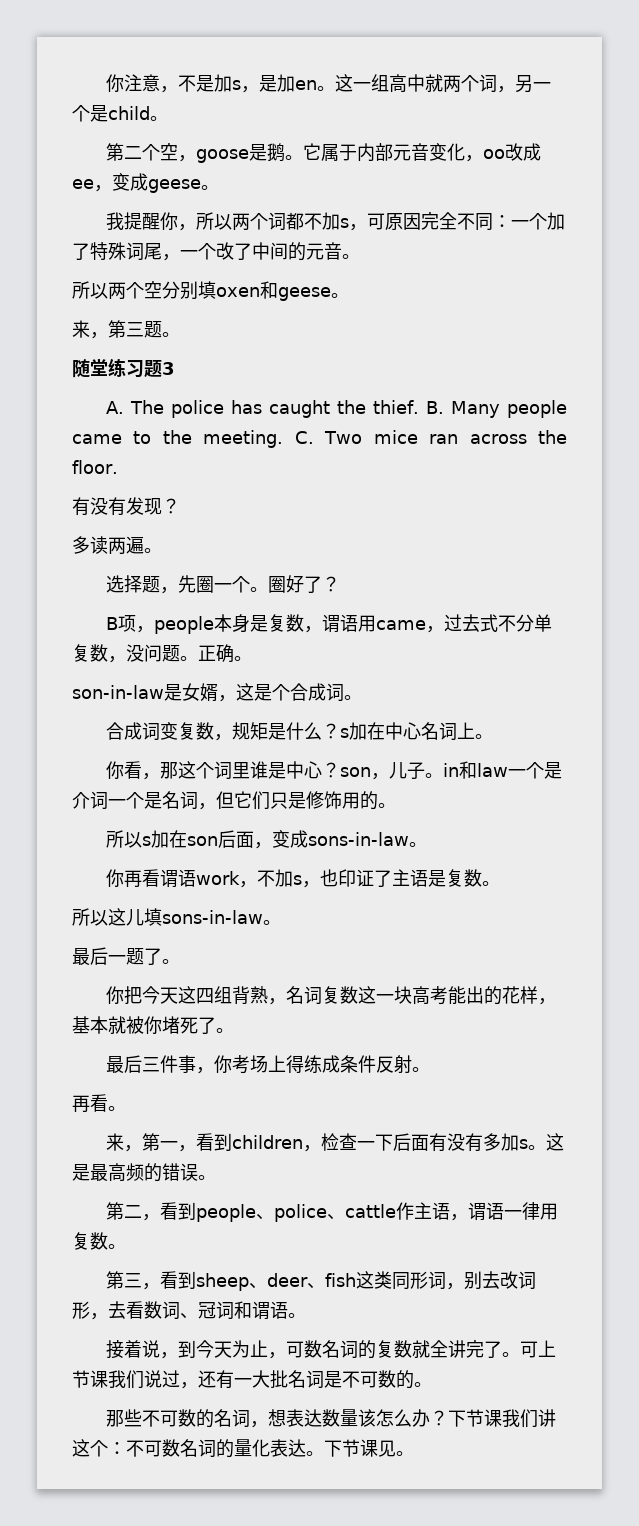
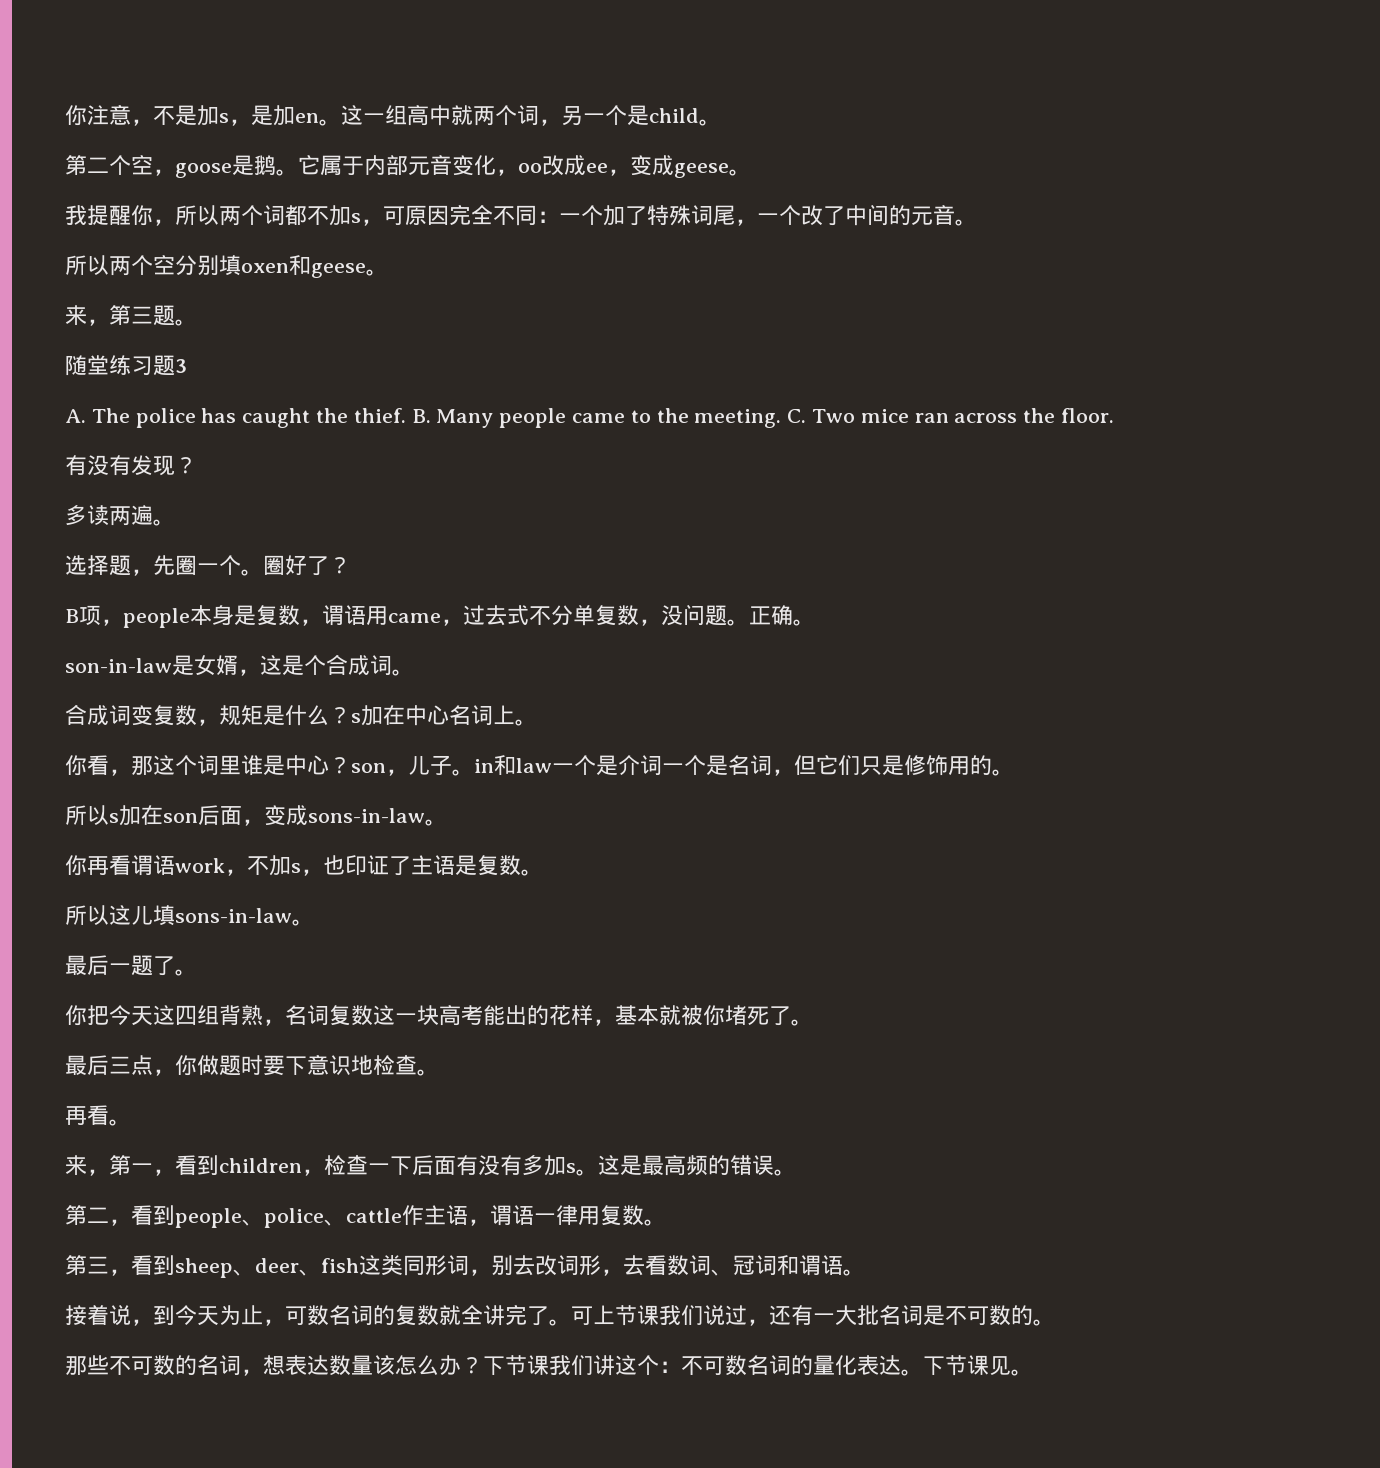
- 最后三件事，你考场上得练成条件反射。
+ 最后三点，你做题时要下意识地检查。

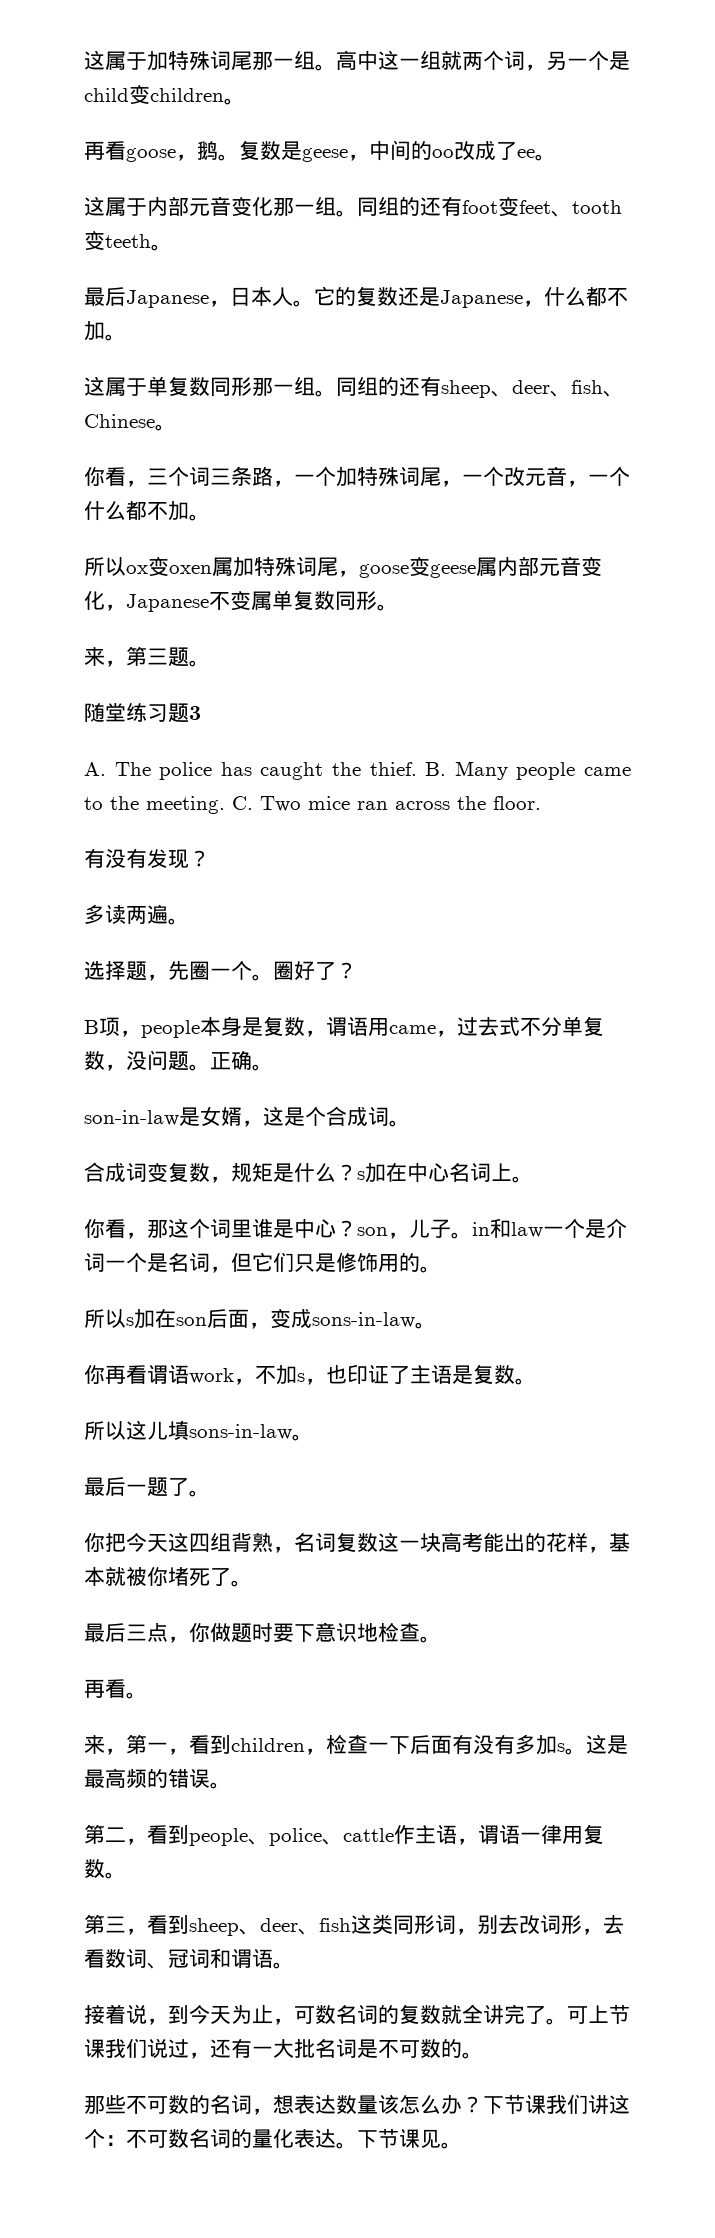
- 你注意，不是加s，是加en。这一组高中就两个词，另一个是child。
- 第二个空，goose是鹅。它属于内部元音变化，oo改成ee，变成geese。
- 我提醒你，所以两个词都不加s，可原因完全不同：一个加了特殊词尾，一个改了中间的元音。
- 所以两个空分别填oxen和geese。
+ 这属于加特殊词尾那一组。高中这一组就两个词，另一个是child变children。
+ 再看goose，鹅。复数是geese，中间的oo改成了ee。
+ 这属于内部元音变化那一组。同组的还有foot变feet、tooth变teeth。
+ 最后Japanese，日本人。它的复数还是Japanese，什么都不加。
+ 这属于单复数同形那一组。同组的还有sheep、deer、fish、Chinese。
+ 你看，三个词三条路，一个加特殊词尾，一个改元音，一个什么都不加。
+ 所以ox变oxen属加特殊词尾，goose变geese属内部元音变化，Japanese不变属单复数同形。

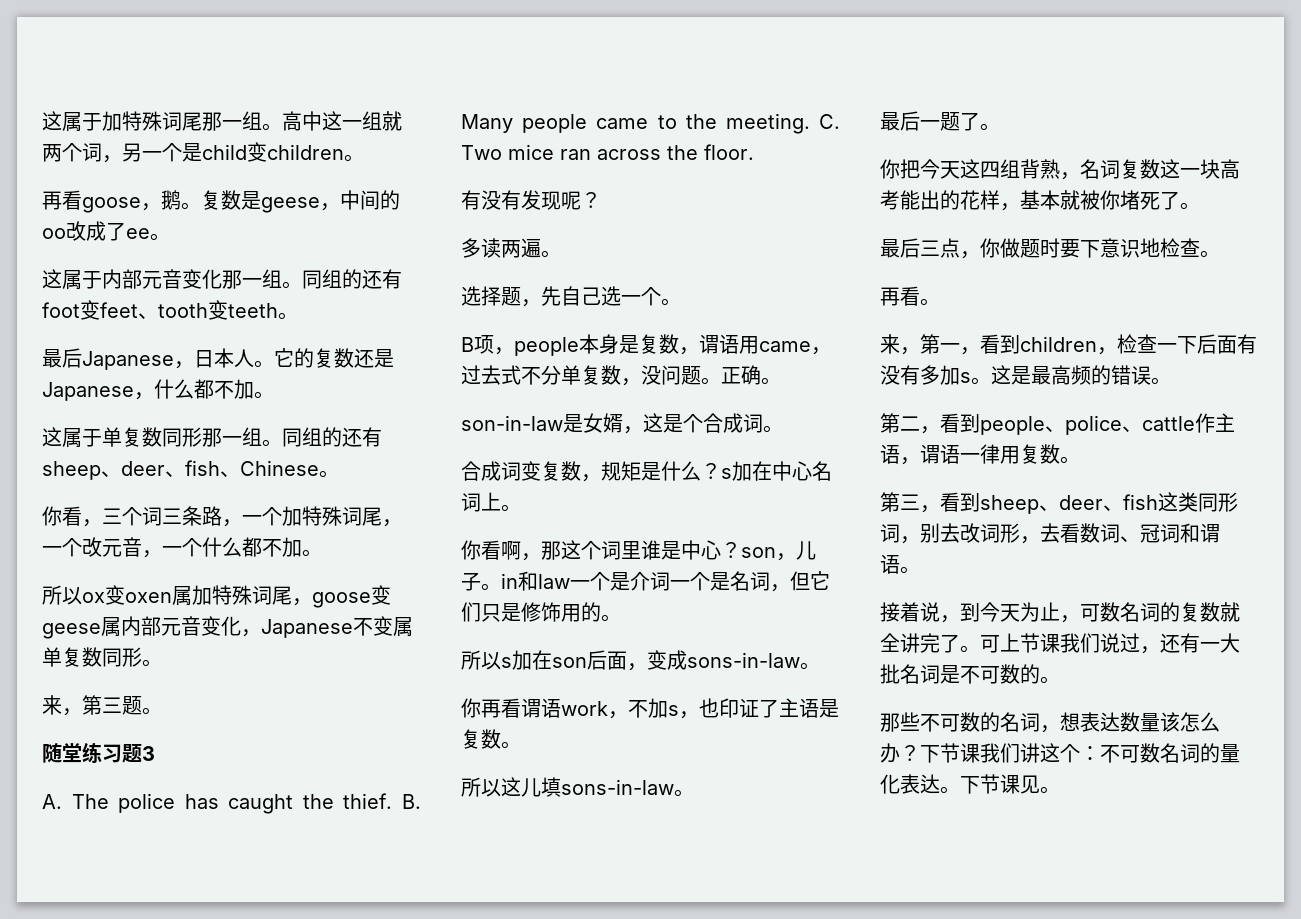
- 有没有发现？
+ 有没有发现呢？
- 选择题，先圈一个。圈好了？
+ 选择题，先自己选一个。
- 你看，那这个词里谁是中心？son，儿子。in和law一个是介词一个是名词，但它们只是修饰用的。
+ 你看啊，那这个词里谁是中心？son，儿子。in和law一个是介词一个是名词，但它们只是修饰用的。

